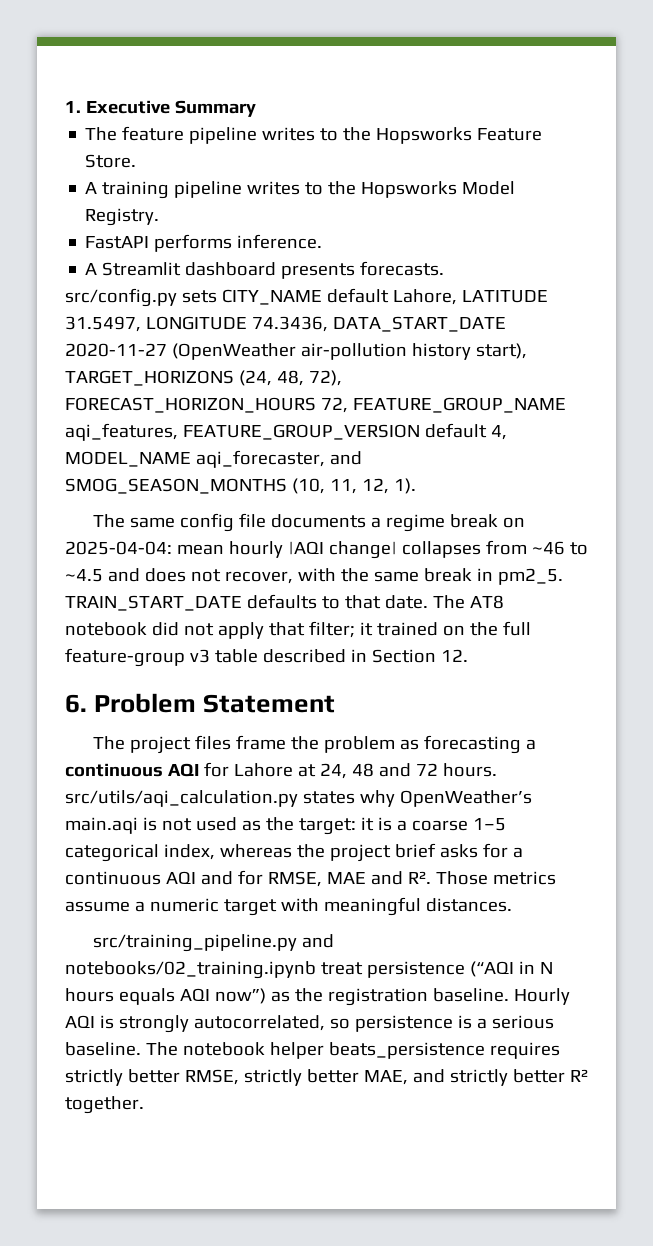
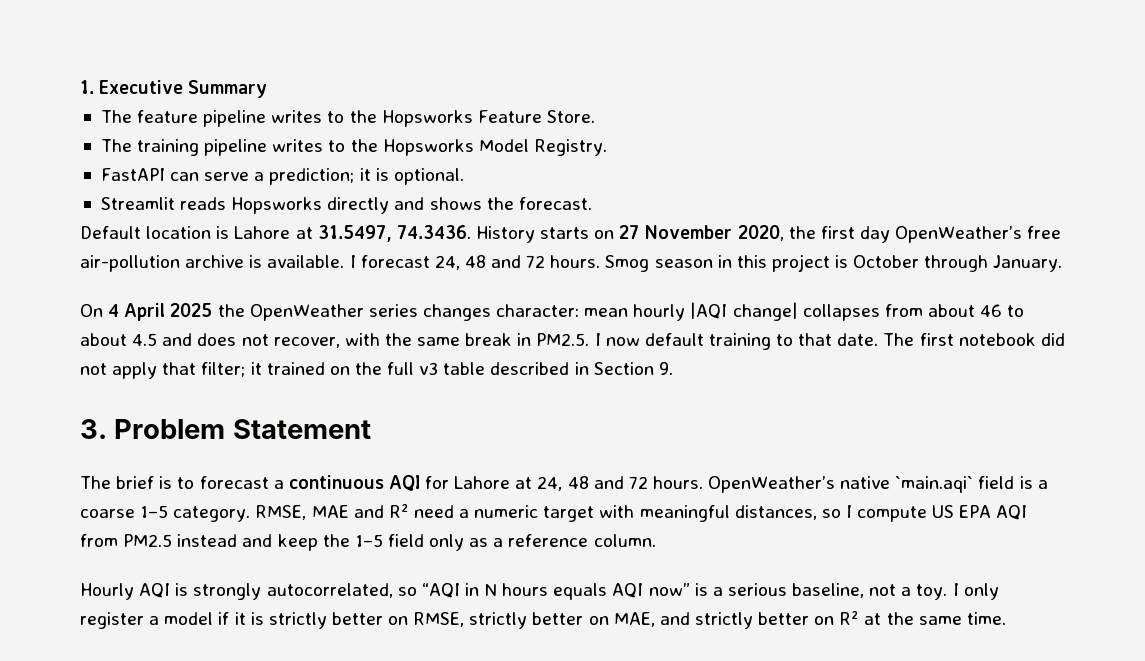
- A training pipeline writes to the Hopsworks Model Registry.
+ The training pipeline writes to the Hopsworks Model Registry.
- FastAPI performs inference.
- A Streamlit dashboard presents forecasts.
- src/config.py sets CITY_NAME default Lahore, LATITUDE 31.5497, LONGITUDE 74.3436, DATA_START_DATE 2020-11-27 (OpenWeather air-pollution history start), TARGET_HORIZONS (24, 48, 72), FORECAST_HORIZON_HOURS 72, FEATURE_GROUP_NAME aqi_features, FEATURE_GROUP_VERSION default 4, MODEL_NAME aqi_forecaster, and SMOG_SEASON_MONTHS (10, 11, 12, 1).
- The same config file documents a regime break on 2025-04-04: mean hourly |AQI change| collapses from ~46 to ~4.5 and does not recover, with the same break in pm2_5. TRAIN_START_DATE defaults to that date.
+ FastAPI can serve a prediction; it is optional.
+ Streamlit reads Hopsworks directly and shows the forecast.
+ Default location is Lahore at 31.5497, 74.3436. History starts on 27 November 2020, the first day OpenWeather’s free air-pollution archive is available. I forecast 24, 48 and 72 hours. Smog season in this project is October through January.
+ On 4 April 2025 the OpenWeather series changes character: mean hourly |AQI change| collapses from about 46 to about 4.5 and does not recover, with the same break in PM2.5. I now default training to that date.
- The AT8 notebook did not apply that filter; it trained on the full feature-group v3 table described in Section 12.
- 6. Problem Statement
+ The first notebook did not apply that filter; it trained on the full v3 table described in Section 9.
+ 3. Problem Statement
- The project files frame the problem as forecasting a continuous AQI for Lahore at 24, 48 and 72 hours. src/utils/aqi_calculation.py states why OpenWeather’s main.aqi is not used as the target: it is a coarse 1–5 categorical index, whereas the project brief asks for a continuous AQI and for RMSE, MAE and R². Those metrics assume a numeric target with meaningful distances.
- src/training_pipeline.py and notebooks/02_training.ipynb treat persistence (“AQI in N hours equals AQI now”) as the registration baseline. Hourly AQI is strongly autocorrelated, so persistence is a serious baseline. The notebook helper beats_persistence requires strictly better RMSE, strictly better MAE, and strictly better R² together.
+ The brief is to forecast a continuous AQI for Lahore at 24, 48 and 72 hours. OpenWeather’s native `main.aqi` field is a coarse 1–5 category. RMSE, MAE and R² need a numeric target with meaningful distances, so I compute US EPA AQI from PM2.5 instead and keep the 1–5 field only as a reference column.
+ Hourly AQI is strongly autocorrelated, so “AQI in N hours equals AQI now” is a serious baseline, not a toy. I only register a model if it is strictly better on RMSE, strictly better on MAE, and strictly better on R² at the same time.

